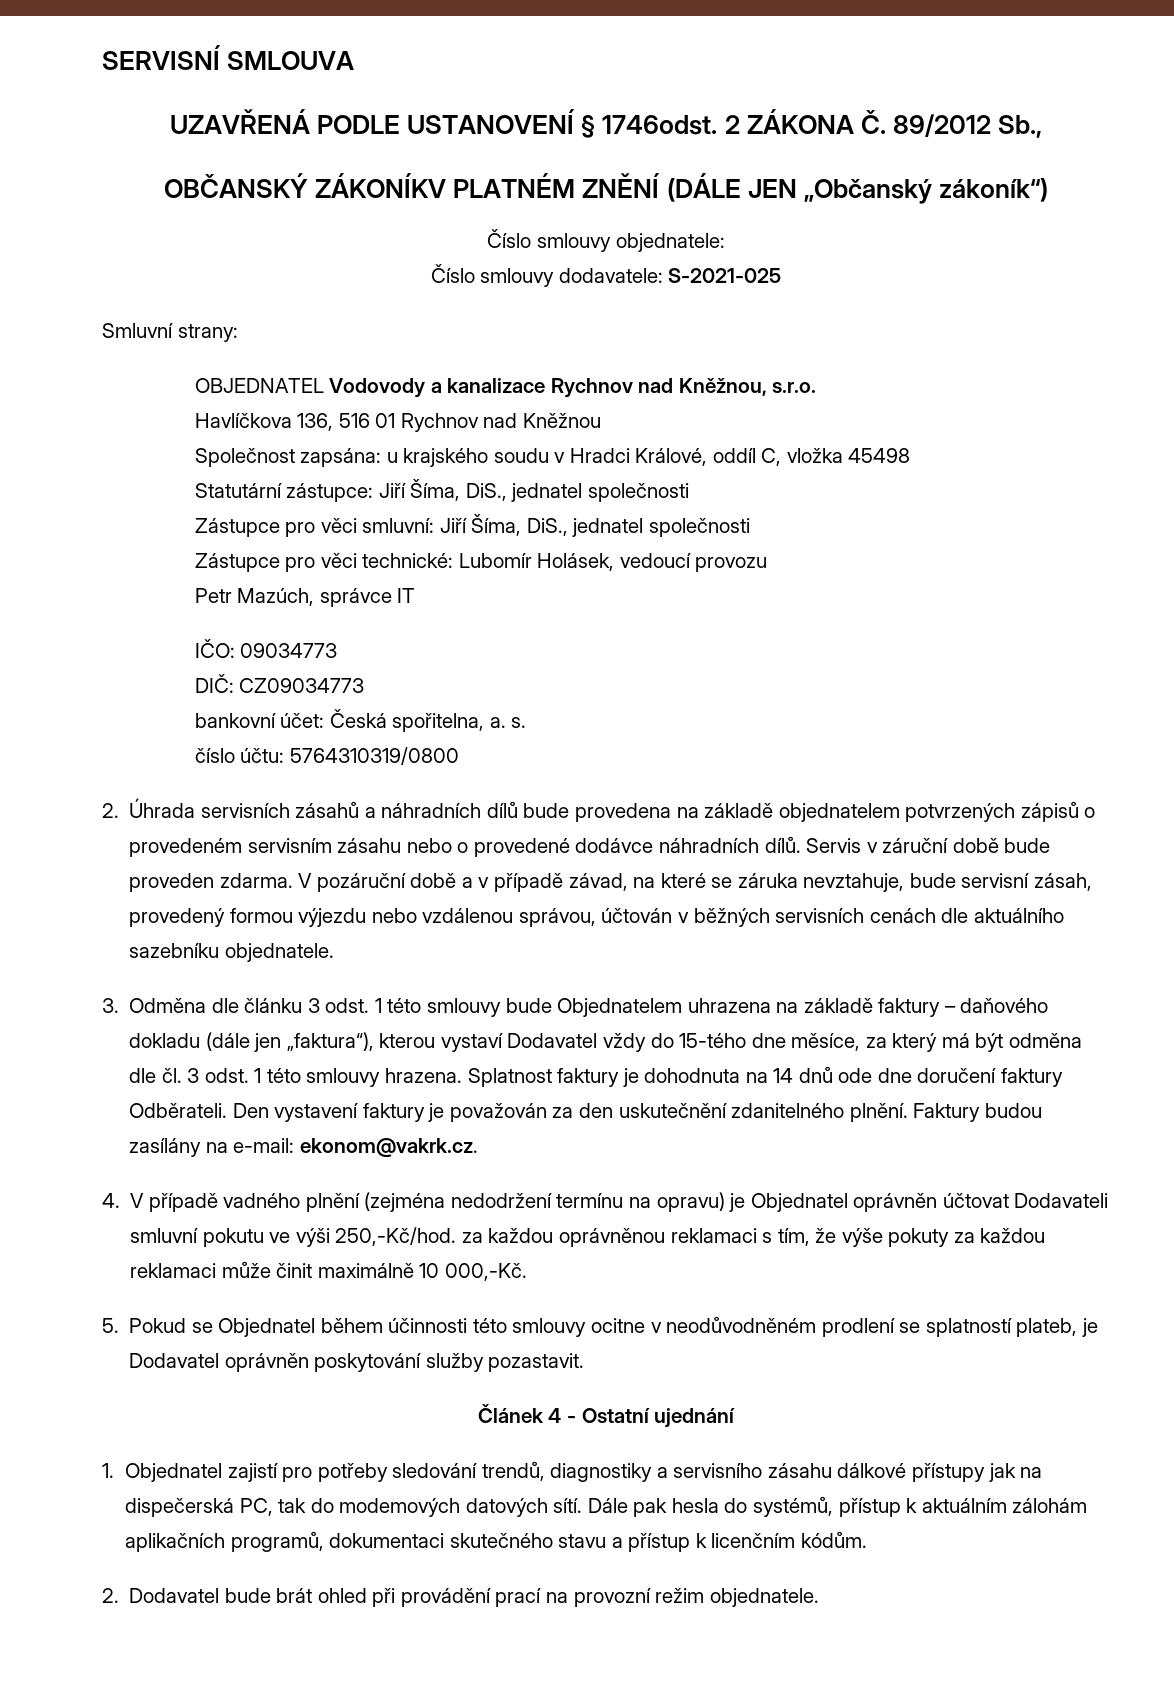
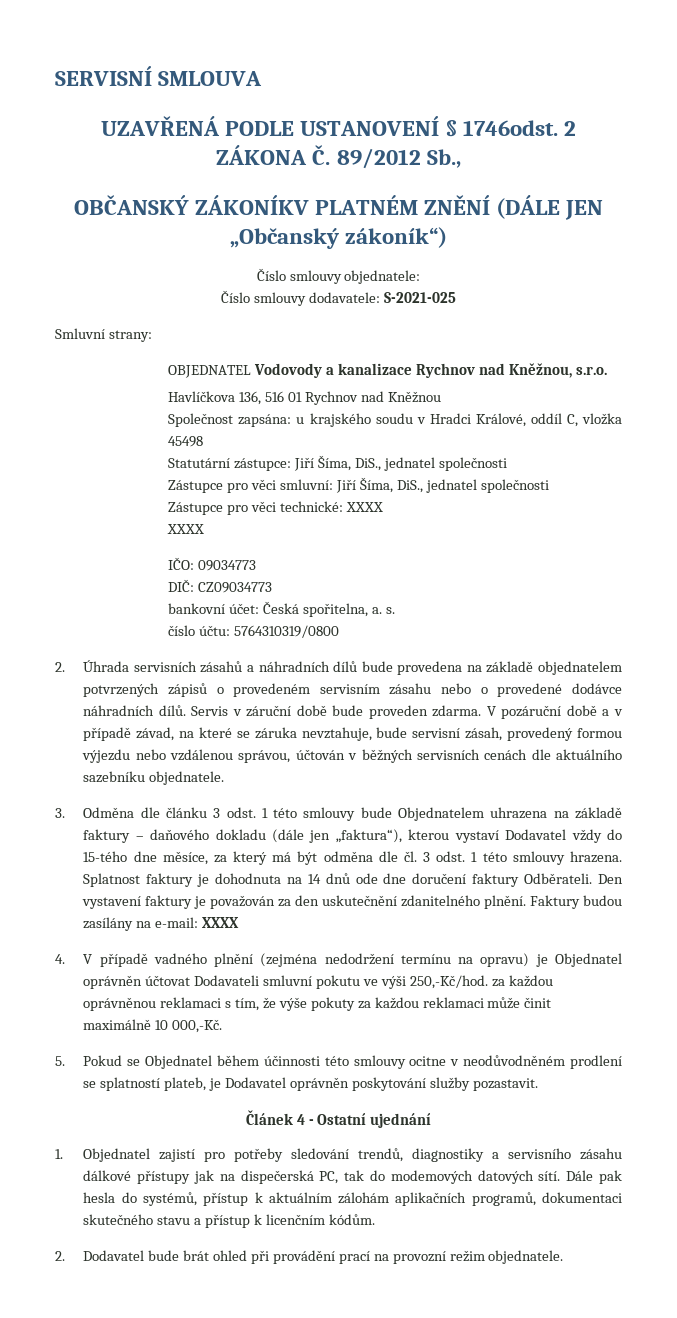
- Zástupce pro věci technické: Lubomír Holásek, vedoucí provozu
- Petr Mazúch, správce IT
+ Zástupce pro věci technické: XXXX
+ XXXX
- Faktury budou zasílány na e-mail: ekonom@vakrk.cz.
+ Faktury budou zasílány na e-mail: XXXX

